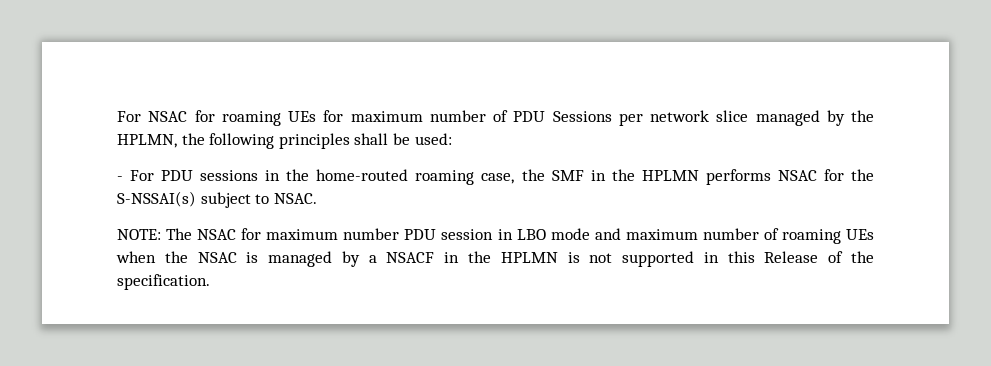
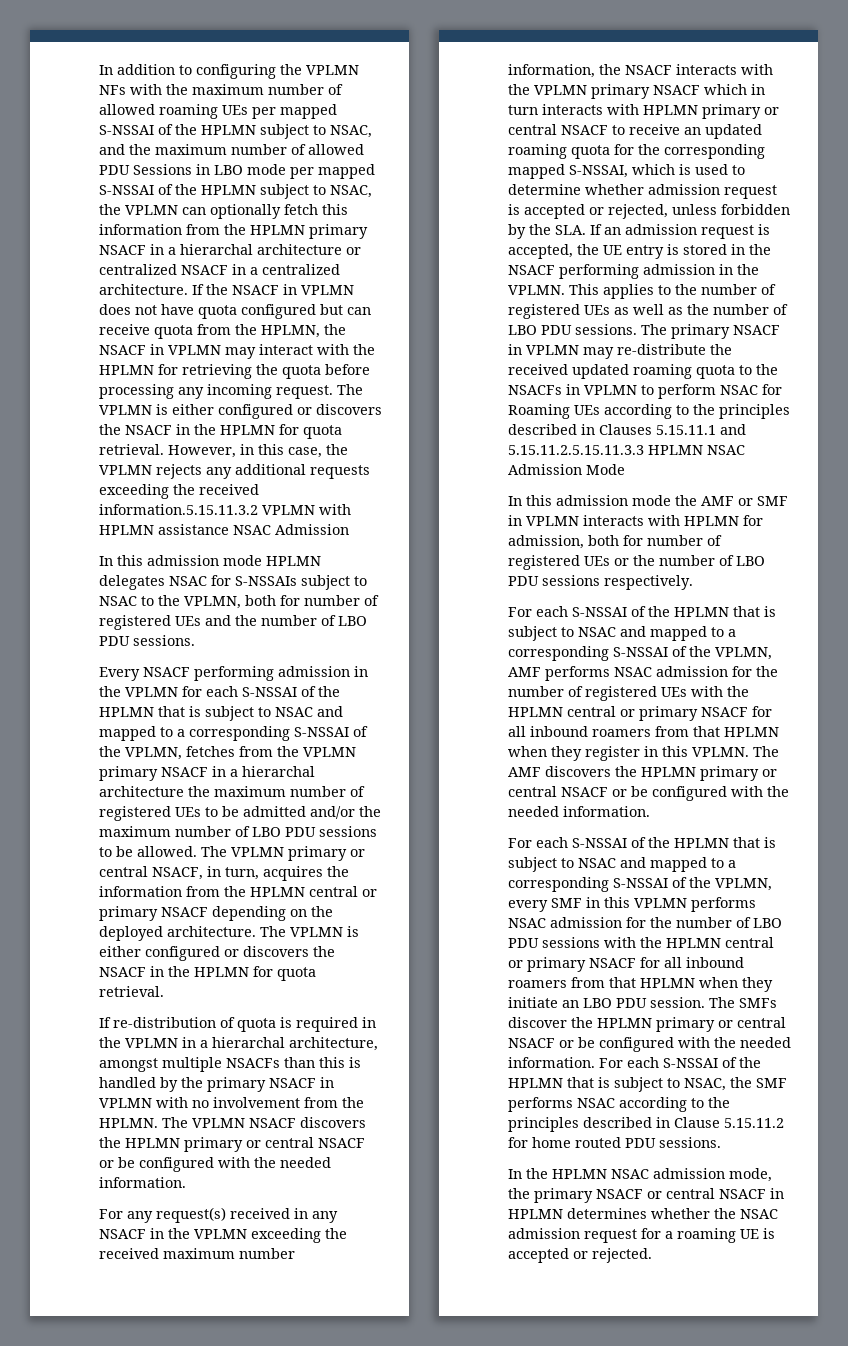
- For NSAC for roaming UEs for maximum number of PDU Sessions per network slice managed by the HPLMN, the following principles shall be used:
- - For PDU sessions in the home-routed roaming case, the SMF in the HPLMN performs NSAC for the S-NSSAI(s) subject to NSAC.
- NOTE: The NSAC for maximum number PDU session in LBO mode and maximum number of roaming UEs when the NSAC is managed by a NSACF in the HPLMN is not supported in this Release of the specification.
+ In addition to configuring the VPLMN NFs with the maximum number of allowed roaming UEs per mapped S-NSSAI of the HPLMN subject to NSAC, and the maximum number of allowed PDU Sessions in LBO mode per mapped S-NSSAI of the HPLMN subject to NSAC, the VPLMN can optionally fetch this information from the HPLMN primary NSACF in a hierarchal architecture or centralized NSACF in a centralized architecture. If the NSACF in VPLMN does not have quota configured but can receive quota from the HPLMN, the NSACF in VPLMN may interact with the HPLMN for retrieving the quota before processing any incoming request. The VPLMN is either configured or discovers the NSACF in the HPLMN for quota retrieval. However, in this case, the VPLMN rejects any additional requests exceeding the received information.5.15.11.3.2 VPLMN with HPLMN assistance NSAC Admission
+ In this admission mode HPLMN delegates NSAC for S-NSSAIs subject to NSAC to the VPLMN, both for number of registered UEs and the number of LBO PDU sessions.
+ Every NSACF performing admission in the VPLMN for each S-NSSAI of the HPLMN that is subject to NSAC and mapped to a corresponding S-NSSAI of the VPLMN, fetches from the VPLMN primary NSACF in a hierarchal architecture the maximum number of registered UEs to be admitted and/or the maximum number of LBO PDU sessions to be allowed. The VPLMN primary or central NSACF, in turn, acquires the information from the HPLMN central or primary NSACF depending on the deployed architecture. The VPLMN is either configured or discovers the NSACF in the HPLMN for quota retrieval.
+ If re-distribution of quota is required in the VPLMN in a hierarchal architecture, amongst multiple NSACFs than this is handled by the primary NSACF in VPLMN with no involvement from the HPLMN. The VPLMN NSACF discovers the HPLMN primary or central NSACF or be configured with the needed information.
+ For any request(s) received in any NSACF in the VPLMN exceeding the received maximum number information, the NSACF interacts with the VPLMN primary NSACF which in turn interacts with HPLMN primary or central NSACF to receive an updated roaming quota for the corresponding mapped S-NSSAI, which is used to determine whether admission request is accepted or rejected, unless forbidden by the SLA. If an admission request is accepted, the UE entry is stored in the NSACF performing admission in the VPLMN. This applies to the number of registered UEs as well as the number of LBO PDU sessions. The primary NSACF in VPLMN may re-distribute the received updated roaming quota to the NSACFs in VPLMN to perform NSAC for Roaming UEs according to the principles described in Clauses 5.15.11.1 and 5.15.11.2.5.15.11.3.3 HPLMN NSAC Admission Mode
+ In this admission mode the AMF or SMF in VPLMN interacts with HPLMN for admission, both for number of registered UEs or the number of LBO PDU sessions respectively.
+ For each S-NSSAI of the HPLMN that is subject to NSAC and mapped to a corresponding S-NSSAI of the VPLMN, AMF performs NSAC admission for the number of registered UEs with the HPLMN central or primary NSACF for all inbound roamers from that HPLMN when they register in this VPLMN. The AMF discovers the HPLMN primary or central NSACF or be configured with the needed information.
+ For each S-NSSAI of the HPLMN that is subject to NSAC and mapped to a corresponding S-NSSAI of the VPLMN, every SMF in this VPLMN performs NSAC admission for the number of LBO PDU sessions with the HPLMN central or primary NSACF for all inbound roamers from that HPLMN when they initiate an LBO PDU session. The SMFs discover the HPLMN primary or central NSACF or be configured with the needed information. For each S-NSSAI of the HPLMN that is subject to NSAC, the SMF performs NSAC according to the principles described in Clause 5.15.11.2 for home routed PDU sessions.
+ In the HPLMN NSAC admission mode, the primary NSACF or central NSACF in HPLMN determines whether the NSAC admission request for a roaming UE is accepted or rejected.

